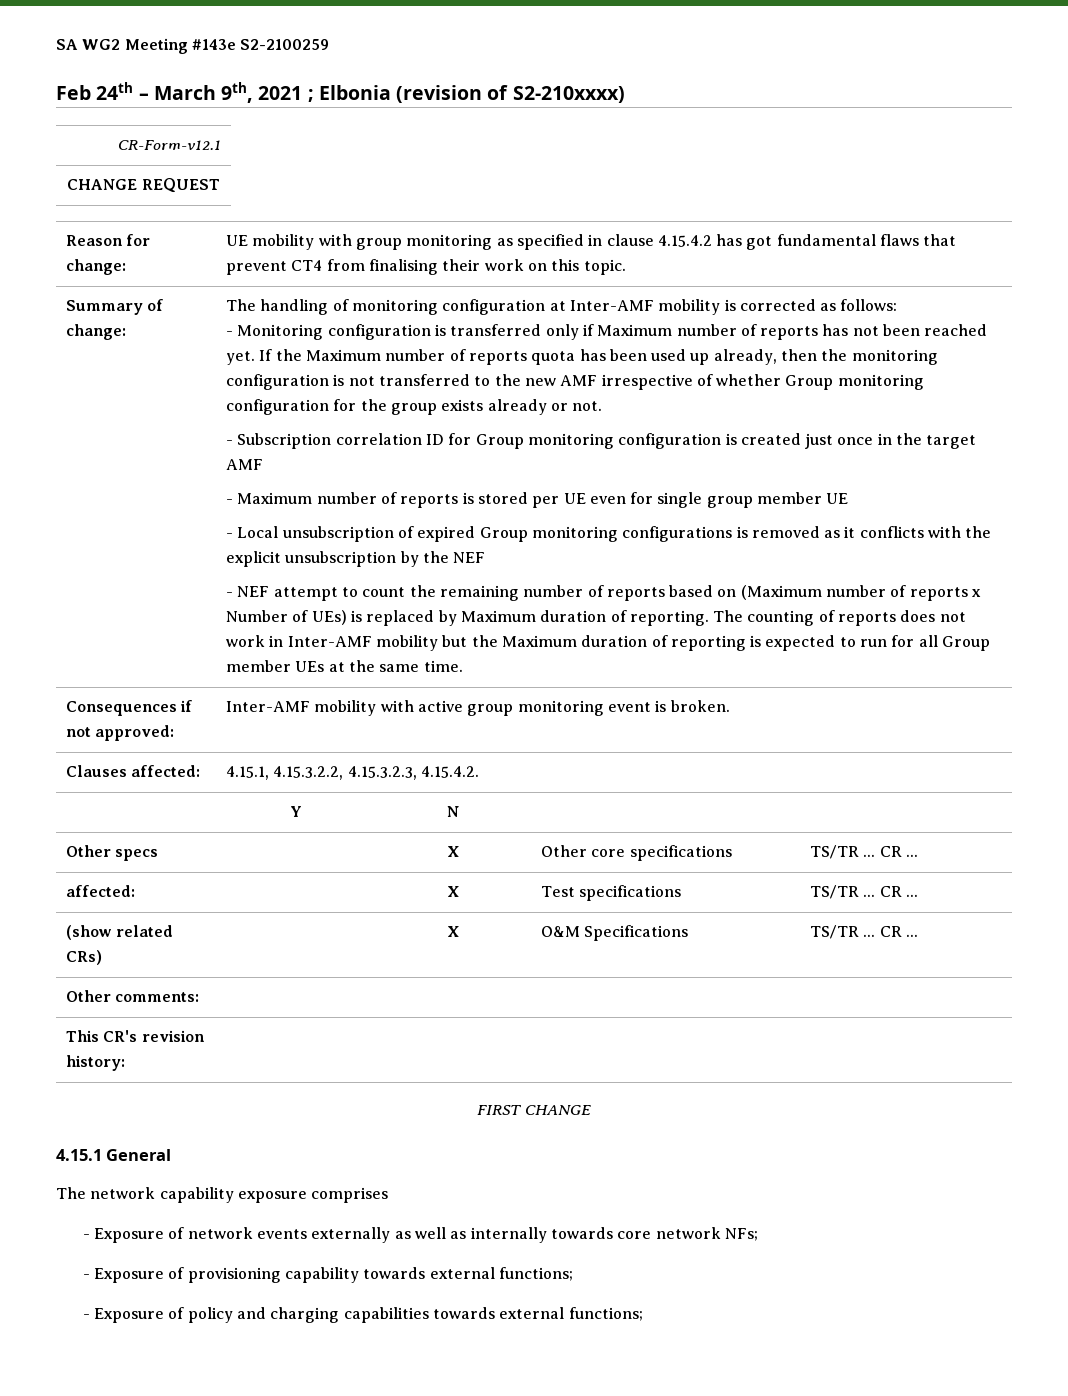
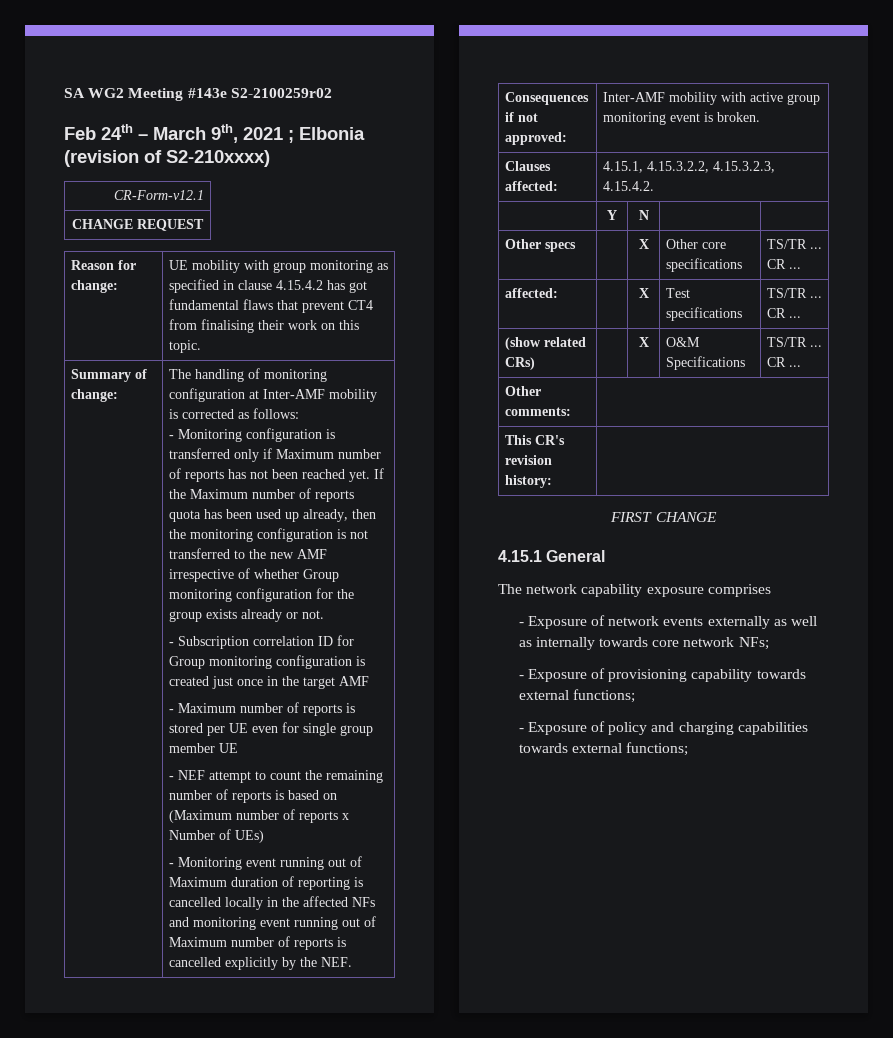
- SA WG2 Meeting #143e S2-2100259
+ SA WG2 Meeting #143e S2-2100259r02
- - Local unsubscription of expired Group monitoring configurations is removed as it conflicts with the explicit unsubscription by the NEF
- - NEF attempt to count the remaining number of reports based on (Maximum number of reports x Number of UEs) is replaced by Maximum duration of reporting. The counting of reports does not work in Inter-AMF mobility but the Maximum duration of reporting is expected to run for all Group member UEs at the same time.
+ - NEF attempt to count the remaining number of reports is based on (Maximum number of reports x Number of UEs)
+ - Monitoring event running out of Maximum duration of reporting is cancelled locally in the affected NFs and monitoring event running out of Maximum number of reports is cancelled explicitly by the NEF.

